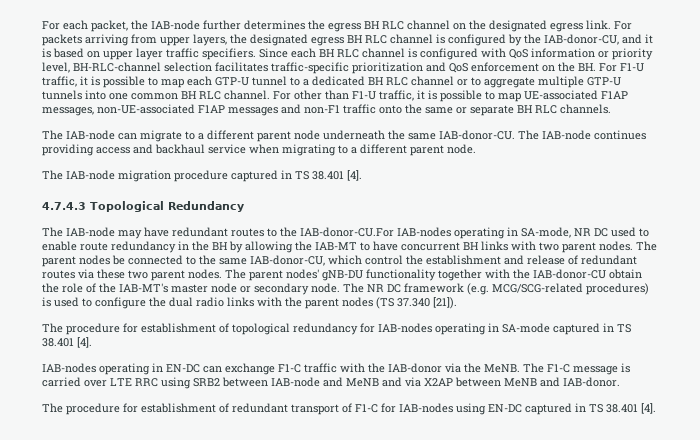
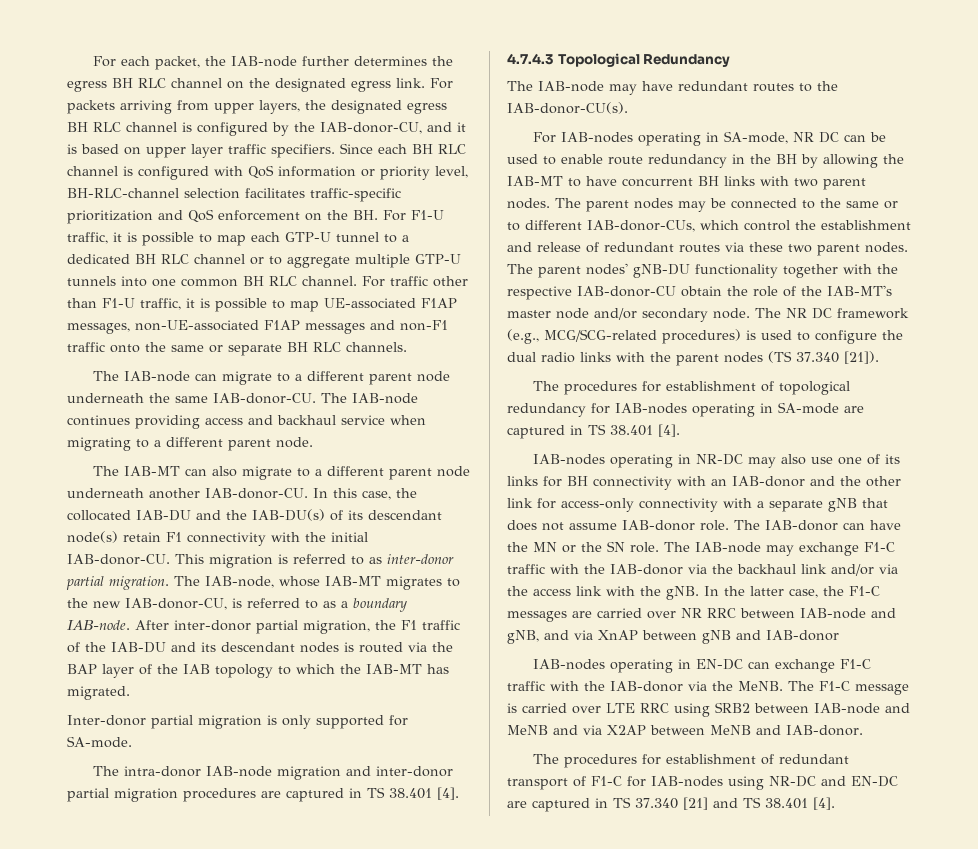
- For other than F1-U traffic, it is possible to map UE-associated F1AP messages, non-UE-associated F1AP messages and non-F1 traffic onto the same or separate BH RLC channels.
+ For traffic other than F1-U traffic, it is possible to map UE-associated F1AP messages, non-UE-associated F1AP messages and non-F1 traffic onto the same or separate BH RLC channels.
- The IAB-node migration procedure captured in TS 38.401 [4].
+ The IAB-MT can also migrate to a different parent node underneath another IAB-donor-CU. In this case, the collocated IAB-DU and the IAB-DU(s) of its descendant node(s) retain F1 connectivity with the initial IAB-donor-CU. This migration is referred to as inter-donor partial migration. The IAB-node, whose IAB-MT migrates to the new IAB-donor-CU, is referred to as a boundary IAB-node. After inter-donor partial migration, the F1 traffic of the IAB-DU and its descendant nodes is routed via the BAP layer of the IAB topology to which the IAB-MT has migrated.
+ Inter-donor partial migration is only supported for SA-mode.
+ The intra-donor IAB-node migration and inter-donor partial migration procedures are captured in TS 38.401 [4].
- The IAB-node may have redundant routes to the IAB-donor-CU.For IAB-nodes operating in SA-mode, NR DC used to enable route redundancy in the BH by allowing the IAB-MT to have concurrent BH links with two parent nodes.
+ The IAB-node may have redundant routes to the IAB-donor-CU(s).
+ For IAB-nodes operating in SA-mode, NR DC can be used to enable route redundancy in the BH by allowing the IAB-MT to have concurrent BH links with two parent nodes.
- The parent nodes be connected to the same IAB-donor-CU, which control the establishment and release of redundant routes via these two parent nodes.
+ The parent nodes may be connected to the same or to different IAB-donor-CUs, which control the establishment and release of redundant routes via these two parent nodes.
- The parent nodes' gNB-DU functionality together with the IAB-donor-CU obtain the role of the IAB-MT's master node or secondary node.
+ The parent nodes' gNB-DU functionality together with the respective IAB-donor-CU obtain the role of the IAB-MT's master node and/or secondary node.
- The NR DC framework (e.g. MCG/SCG-related procedures) is used to configure the dual radio links with the parent nodes (TS 37.340 [21]).
+ The NR DC framework (e.g., MCG/SCG-related procedures) is used to configure the dual radio links with the parent nodes (TS 37.340 [21]).
- The procedure for establishment of topological redundancy for IAB-nodes operating in SA-mode captured in TS 38.401 [4].
+ The procedures for establishment of topological redundancy for IAB-nodes operating in SA-mode are captured in TS 38.401 [4].
+ IAB-nodes operating in NR-DC may also use one of its links for BH connectivity with an IAB-donor and the other link for access-only connectivity with a separate gNB that does not assume IAB-donor role. The IAB-donor can have the MN or the SN role. The IAB-node may exchange F1-C traffic with the IAB-donor via the backhaul link and/or via the access link with the gNB. In the latter case, the F1-C messages are carried over NR RRC between IAB-node and gNB, and via XnAP between gNB and IAB-donor
- The procedure for establishment of redundant transport of F1-C for IAB-nodes using EN-DC captured in TS 38.401 [4].
+ The procedures for establishment of redundant transport of F1-C for IAB-nodes using NR-DC and EN-DC are captured in TS 37.340 [21] and TS 38.401 [4].

